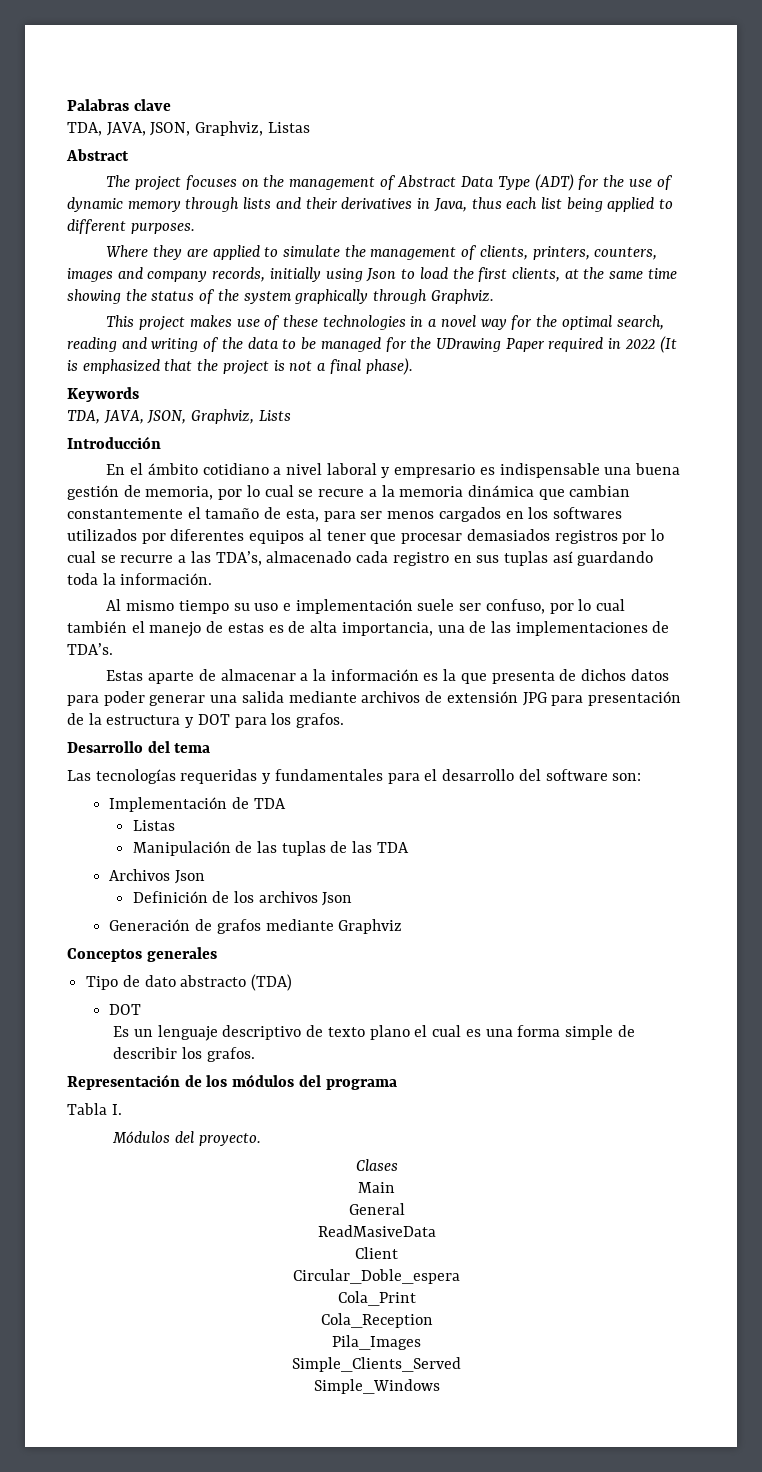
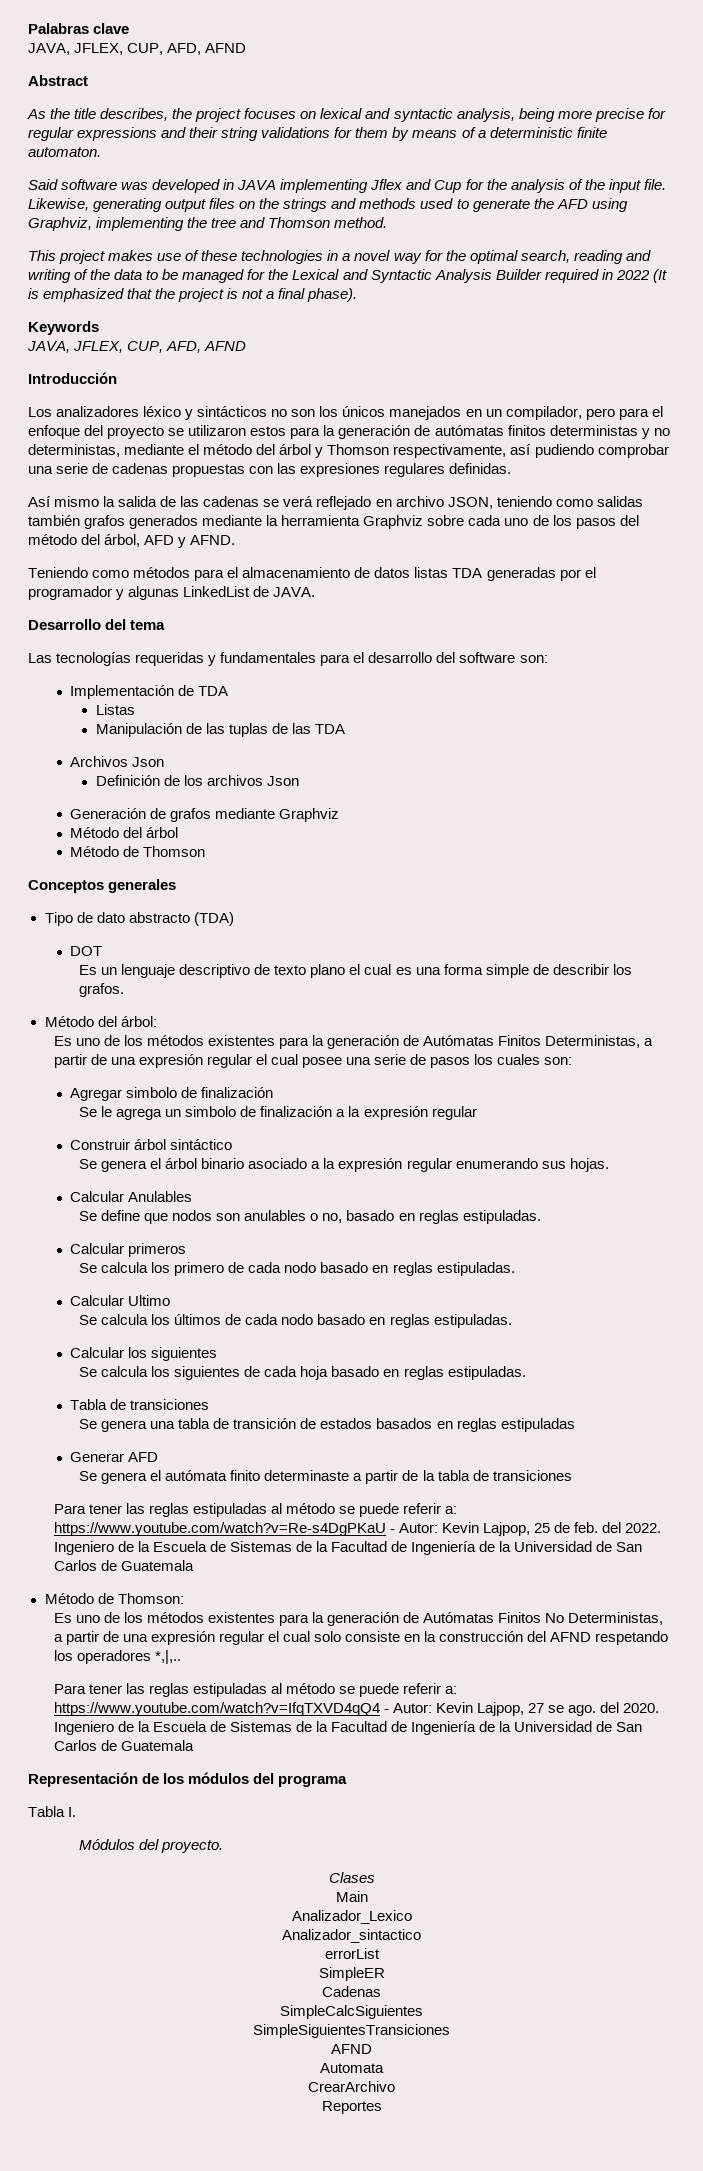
  Palabras clave
- TDA, JAVA, JSON, Graphviz, Listas
+ JAVA, JFLEX, CUP, AFD, AFND
  Abstract
- The project focuses on the management of Abstract Data Type (ADT) for the use of dynamic memory through lists and their derivatives in Java, thus each list being applied to different purposes.
- Where they are applied to simulate the management of clients, printers, counters, images and company records, initially using Json to load the first clients, at the same time showing the status of the system graphically through Graphviz.
+ As the title describes, the project focuses on lexical and syntactic analysis, being more precise for regular expressions and their string validations for them by means of a deterministic finite automaton.
+ Said software was developed in JAVA implementing Jflex and Cup for the analysis of the input file. Likewise, generating output files on the strings and methods used to generate the AFD using Graphviz, implementing the tree and Thomson method.
- This project makes use of these technologies in a novel way for the optimal search, reading and writing of the data to be managed for the UDrawing Paper required in 2022 (It is emphasized that the project is not a final phase).
+ This project makes use of these technologies in a novel way for the optimal search, reading and writing of the data to be managed for the Lexical and Syntactic Analysis Builder required in 2022 (It is emphasized that the project is not a final phase).
  Keywords
- TDA, JAVA, JSON, Graphviz, Lists
+ JAVA, JFLEX, CUP, AFD, AFND
  Introducción
- En el ámbito cotidiano a nivel laboral y empresario es indispensable una buena gestión de memoria, por lo cual se recure a la memoria dinámica que cambian constantemente el tamaño de esta, para ser menos cargados en los softwares utilizados por diferentes equipos al tener que procesar demasiados registros por lo cual se recurre a las TDA’s, almacenado cada registro en sus tuplas así guardando toda la información.
- Al mismo tiempo su uso e implementación suele ser confuso, por lo cual también el manejo de estas es de alta importancia, una de las implementaciones de TDA’s.
- Estas aparte de almacenar a la información es la que presenta de dichos datos para poder generar una salida mediante archivos de extensión JPG para presentación de la estructura y DOT para los grafos.
+ Los analizadores léxico y sintácticos no son los únicos manejados en un compilador, pero para el enfoque del proyecto se utilizaron estos para la generación de autómatas finitos deterministas y no deterministas, mediante el método del árbol y Thomson respectivamente, así pudiendo comprobar una serie de cadenas propuestas con las expresiones regulares definidas.
+ Así mismo la salida de las cadenas se verá reflejado en archivo JSON, teniendo como salidas también grafos generados mediante la herramienta Graphviz sobre cada uno de los pasos del método del árbol, AFD y AFND.
+ Teniendo como métodos para el almacenamiento de datos listas TDA generadas por el programador y algunas LinkedList de JAVA.
+ Método del árbol
+ Método de Thomson
+ Método del árbol:
+ Es uno de los métodos existentes para la generación de Autómatas Finitos Deterministas, a partir de una expresión regular el cual posee una serie de pasos los cuales son:
+ Agregar simbolo de finalización
+ Se le agrega un simbolo de finalización a la expresión regular
+ Construir árbol sintáctico
+ Se genera el árbol binario asociado a la expresión regular enumerando sus hojas.
+ Calcular Anulables
+ Se define que nodos son anulables o no, basado en reglas estipuladas.
+ Calcular primeros
+ Se calcula los primero de cada nodo basado en reglas estipuladas.
+ Calcular Ultimo
+ Se calcula los últimos de cada nodo basado en reglas estipuladas.
+ Calcular los siguientes
+ Se calcula los siguientes de cada hoja basado en reglas estipuladas.
+ Tabla de transiciones
+ Se genera una tabla de transición de estados basados en reglas estipuladas
+ Generar AFD
+ Se genera el autómata finito determinaste a partir de la tabla de transiciones
+ Para tener las reglas estipuladas al método se puede referir a: https://www.youtube.com/watch?v=Re-s4DgPKaU - Autor: Kevin Lajpop, 25 de feb. del 2022. Ingeniero de la Escuela de Sistemas de la Facultad de Ingeniería de la Universidad de San Carlos de Guatemala
+ Método de Thomson:
+ Es uno de los métodos existentes para la generación de Autómatas Finitos No Deterministas, a partir de una expresión regular el cual solo consiste en la construcción del AFND respetando los operadores *,|,..
+ Para tener las reglas estipuladas al método se puede referir a: https://www.youtube.com/watch?v=IfqTXVD4qQ4 - Autor: Kevin Lajpop, 27 se ago. del 2020. Ingeniero de la Escuela de Sistemas de la Facultad de Ingeniería de la Universidad de San Carlos de Guatemala
- General
- ReadMasiveData
- Client
- Circular_Doble_espera
- Cola_Print
- Cola_Reception
- Pila_Images
- Simple_Clients_Served
- Simple_Windows
+ Analizador_Lexico
+ Analizador_sintactico
+ errorList
+ SimpleER
+ Cadenas
+ SimpleCalcSiguientes
+ SimpleSiguientesTransiciones
+ AFND
+ Automata
+ CrearArchivo
+ Reportes

